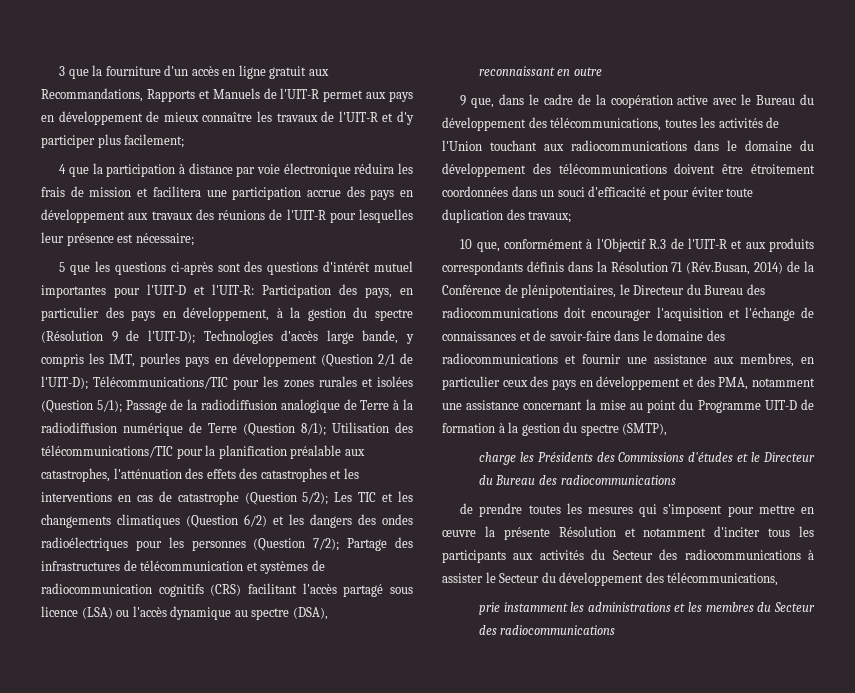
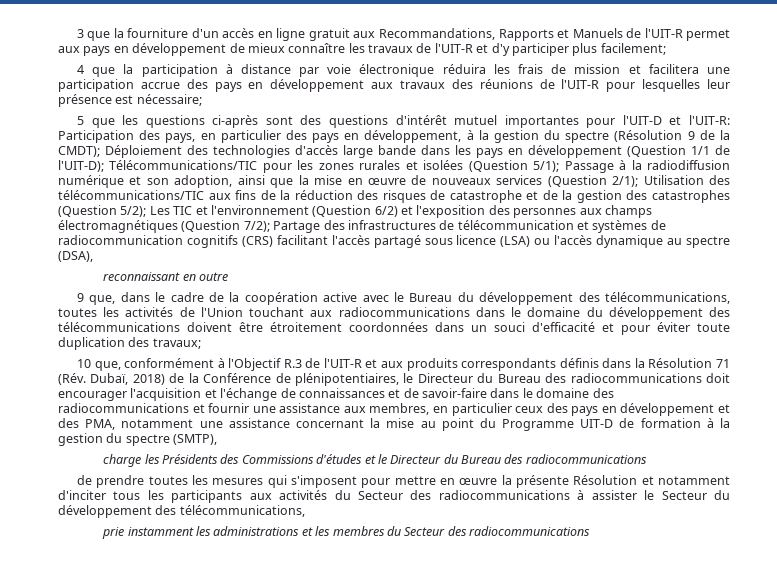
- Participation des pays, en particulier des pays en développement, à la gestion du spectre (Résolution 9 de l'UIT-D); Technologies d'accès large bande, y compris les IMT, pourles pays en développement (Question 2/1 de l'UIT-D);
+ Participation des pays, en particulier des pays en développement, à la gestion du spectre (Résolution 9 de la CMDT); Déploiement des technologies d'accès large bande dans les pays en développement (Question 1/1 de l'UIT-D);
- Passage de la radiodiffusion analogique de Terre à la radiodiffusion numérique de Terre (Question 8/1); Utilisation des télécommunications/TIC pour la planification préalable aux catastrophes, l'atténuation des effets des catastrophes et les interventions en cas de catastrophe (Question 5/2);
+ Passage à la radiodiffusion numérique et son adoption, ainsi que la mise en œuvre de nouveaux services (Question 2/1); Utilisation des télécommunications/TIC aux fins de la réduction des risques de catastrophe et de la gestion des catastrophes (Question 5/2);
- Les TIC et les changements climatiques (Question 6/2) et les dangers des ondes radioélectriques pour les personnes (Question 7/2);
+ Les TIC et l'environnement (Question 6/2) et l'exposition des personnes aux champs électromagnétiques (Question 7/2);
- 10 que, conformément à l'Objectif R.3 de l'UIT-R et aux produits correspondants définis dans la Résolution 71 (Rév.Busan, 2014) de la Conférence de plénipotentiaires, le Directeur du Bureau des radiocommunications doit encourager l'acquisition et l'échange de connaissances et de savoir-faire dans le domaine des radiocommunications et fournir une assistance aux membres, en particulier ceux des pays en développement et des PMA, notamment une assistance concernant la mise au point du Programme UIT-D de formation à la gestion du spectre (SMTP),
+ 10 que, conformément à l'Objectif R.3 de l'UIT-R et aux produits correspondants définis dans la Résolution 71 (Rév. Dubaï, 2018) de la Conférence de plénipotentiaires, le Directeur du Bureau des radiocommunications doit encourager l'acquisition et l'échange de connaissances et de savoir-faire dans le domaine des radiocommunications et fournir une assistance aux membres, en particulier ceux des pays en développement et des PMA, notamment une assistance concernant la mise au point du Programme UIT-D de formation à la gestion du spectre (SMTP),

